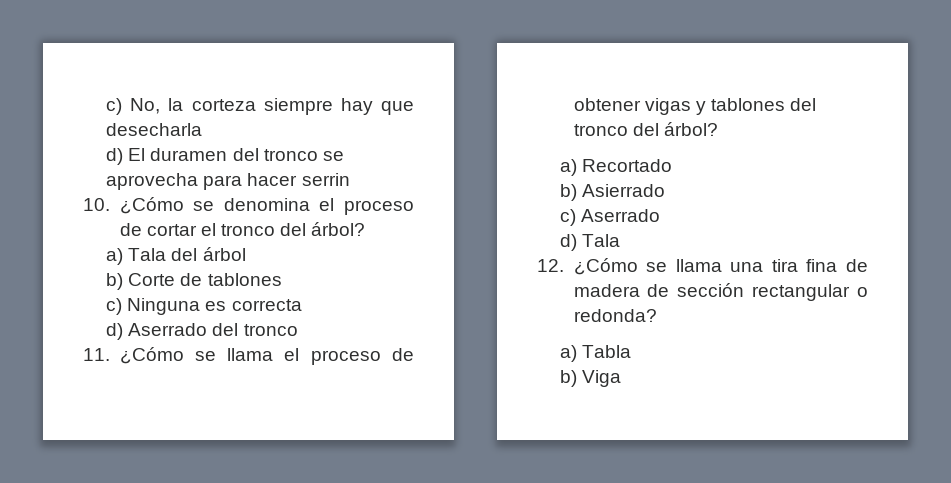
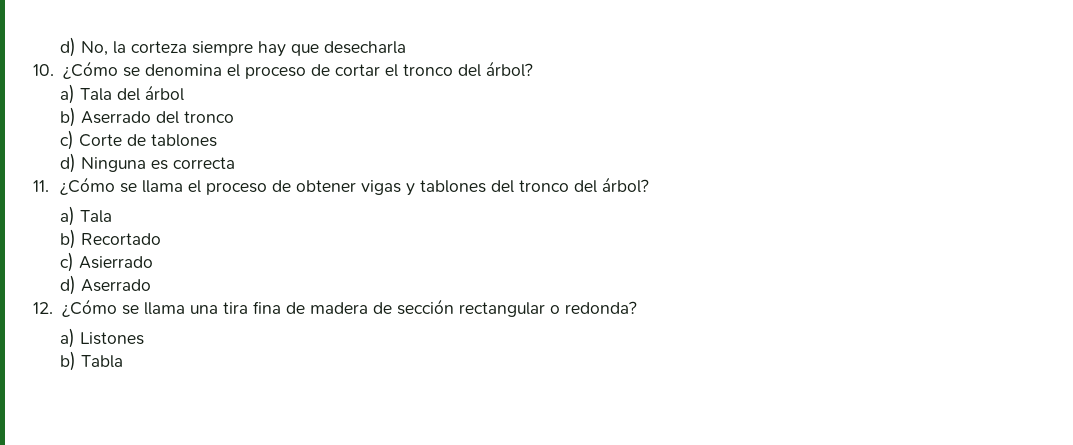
- c) No, la corteza siempre hay que desecharla
+ d) No, la corteza siempre hay que desecharla
- d) El duramen del tronco se aprovecha para hacer serrin
- b) Corte de tablones
+ b) Aserrado del tronco
+ c) Corte de tablones
- c) Ninguna es correcta
+ d) Ninguna es correcta
- d) Aserrado del tronco
  11. ¿Cómo se llama el proceso de obtener vigas y tablones del tronco del árbol?
- a) Recortado
+ a) Tala
+ b) Recortado
- b) Asierrado
+ c) Asierrado
- c) Aserrado
- d) Tala
+ d) Aserrado
- a) Tabla
- b) Viga
+ a) Listones
+ b) Tabla

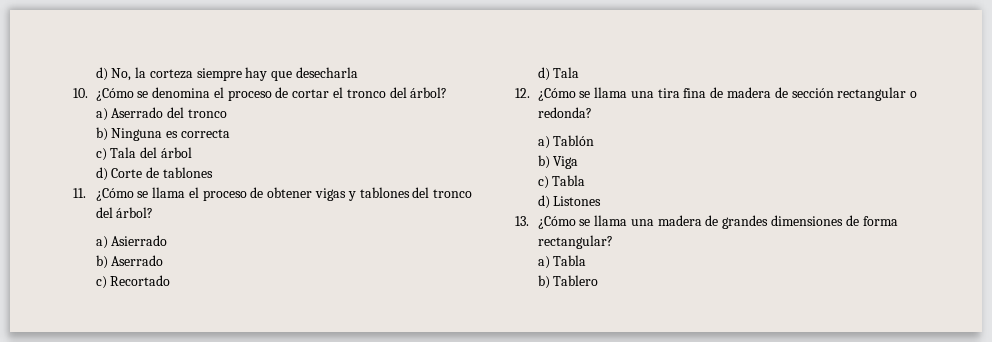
- a) Tala del árbol
- b) Aserrado del tronco
- c) Corte de tablones
+ a) Aserrado del tronco
+ b) Ninguna es correcta
+ c) Tala del árbol
+ d) Corte de tablones
- d) Ninguna es correcta
  11. ¿Cómo se llama el proceso de obtener vigas y tablones del tronco del árbol?
- a) Tala
- b) Recortado
+ a) Asierrado
+ b) Aserrado
+ c) Recortado
- c) Asierrado
- d) Aserrado
+ d) Tala
- a) Listones
- b) Tabla
+ a) Tablón
+ b) Viga
+ c) Tabla
+ d) Listones
+ 13. ¿Cómo se llama una madera de grandes dimensiones de forma rectangular?
+ a) Tabla
+ b) Tablero

